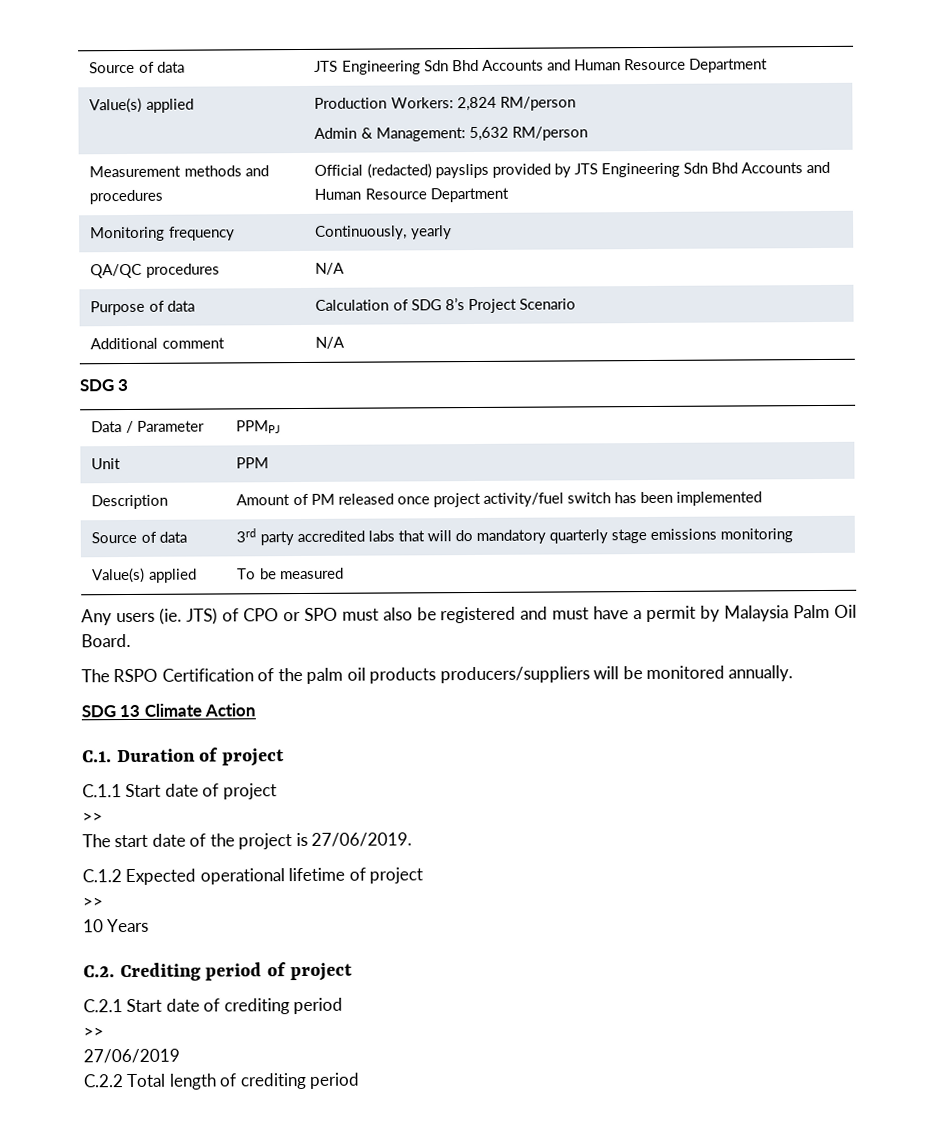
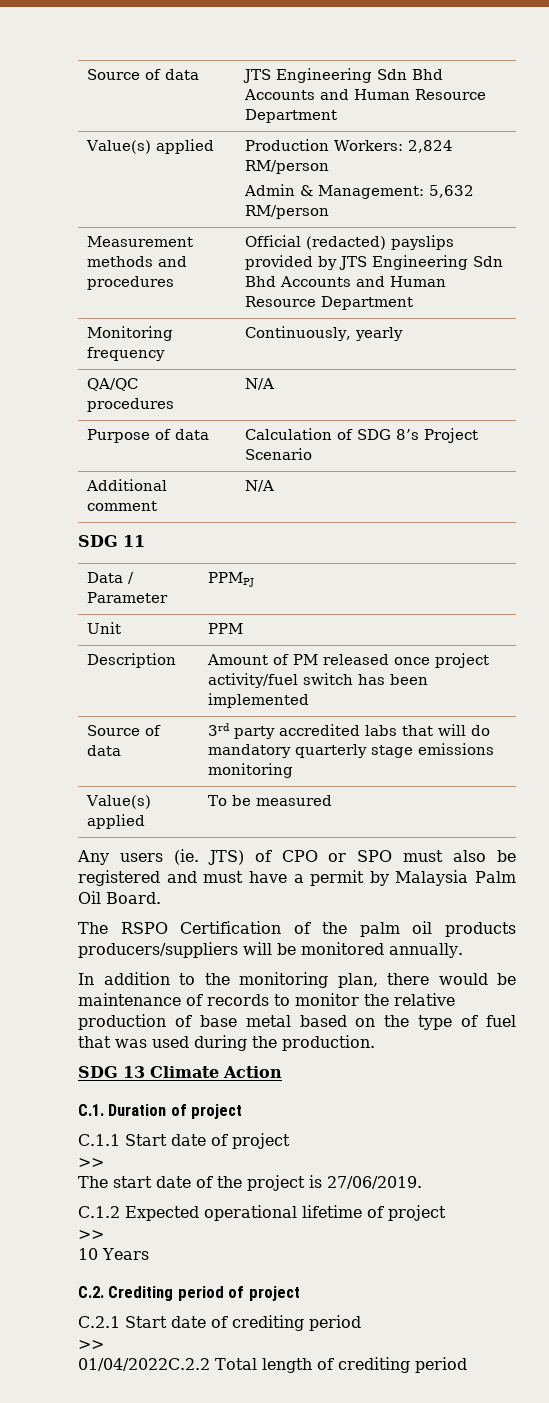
- SDG 3
+ SDG 11
+ In addition to the monitoring plan, there would be maintenance of records to monitor the relative production of base metal based on the type of fuel that was used during the production.
- 27/06/2019
- C.2.2 Total length of crediting period
+ 01/04/2022C.2.2 Total length of crediting period

